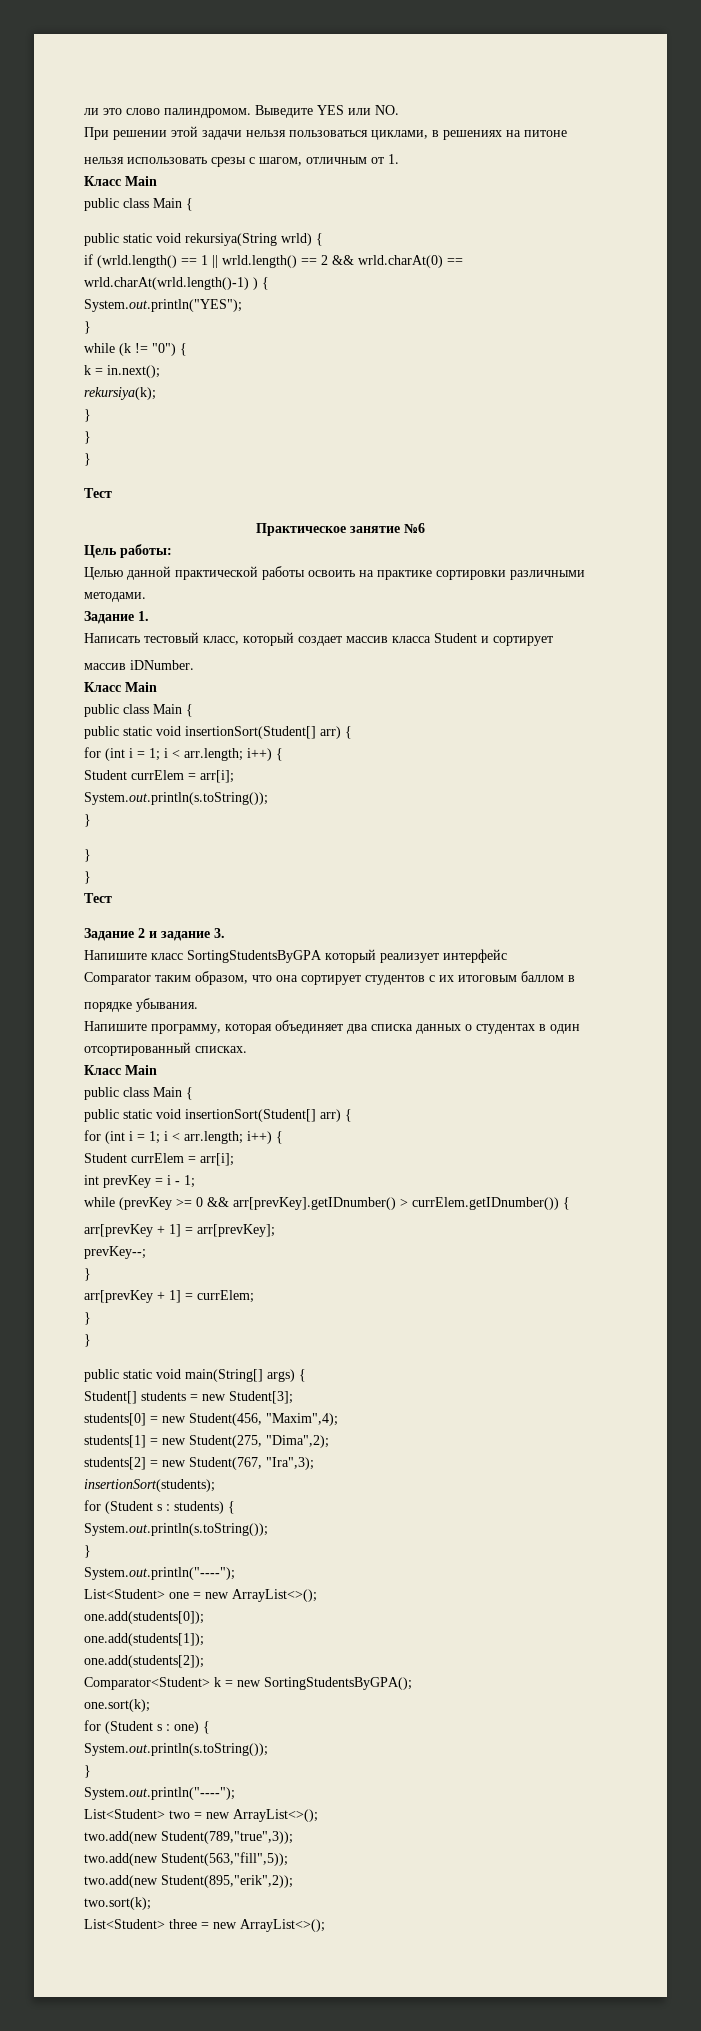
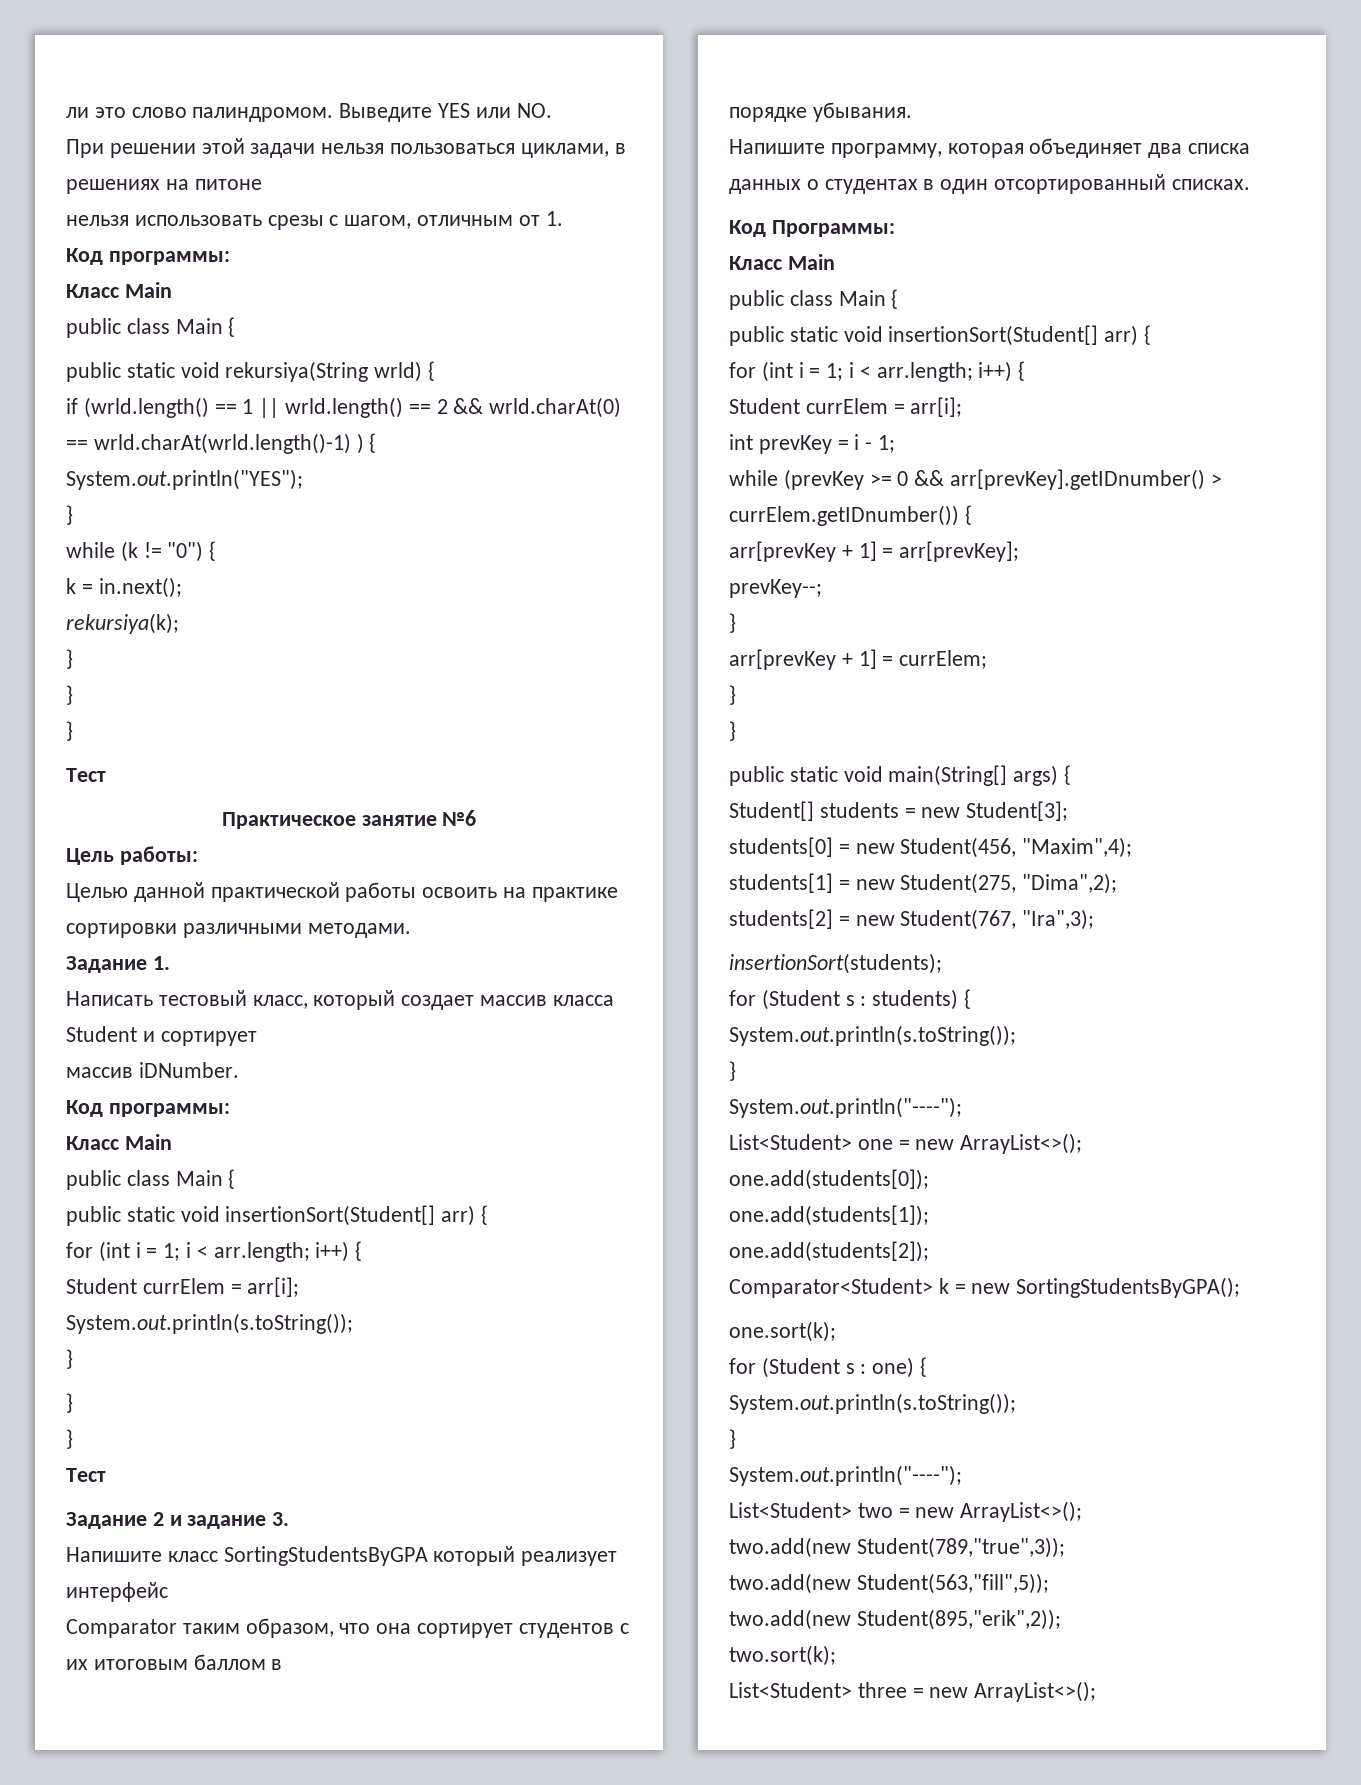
  нельзя использовать срезы с шагом, отличным от 1.
+ Код программы:
  массив iDNumber.
+ Код программы:
+ Код Программы:

